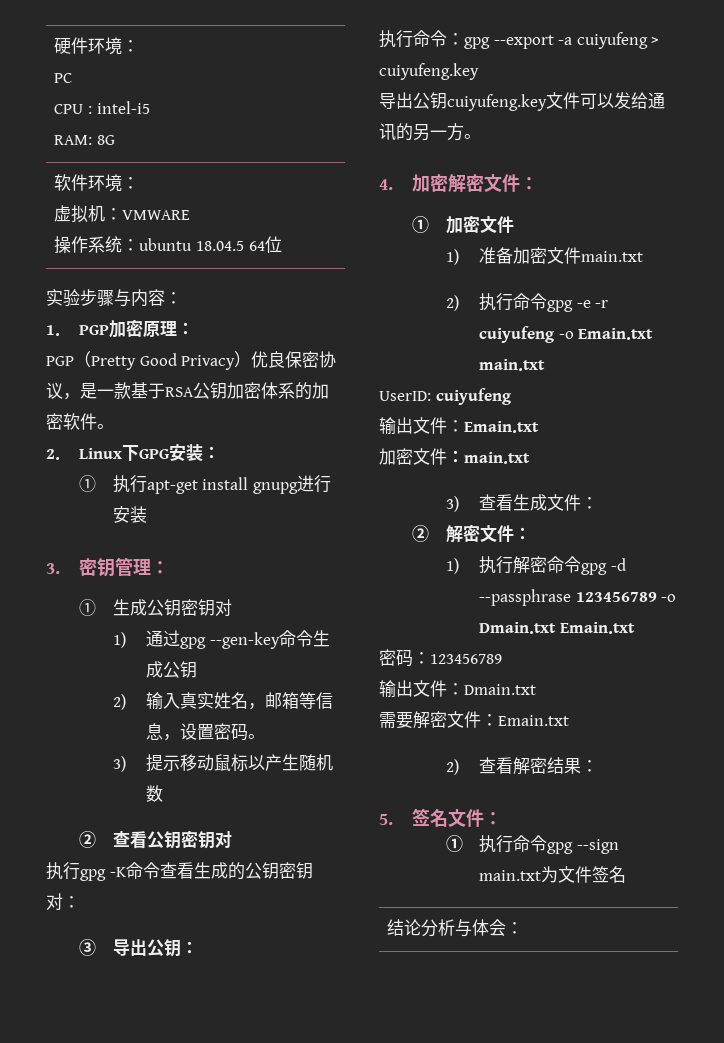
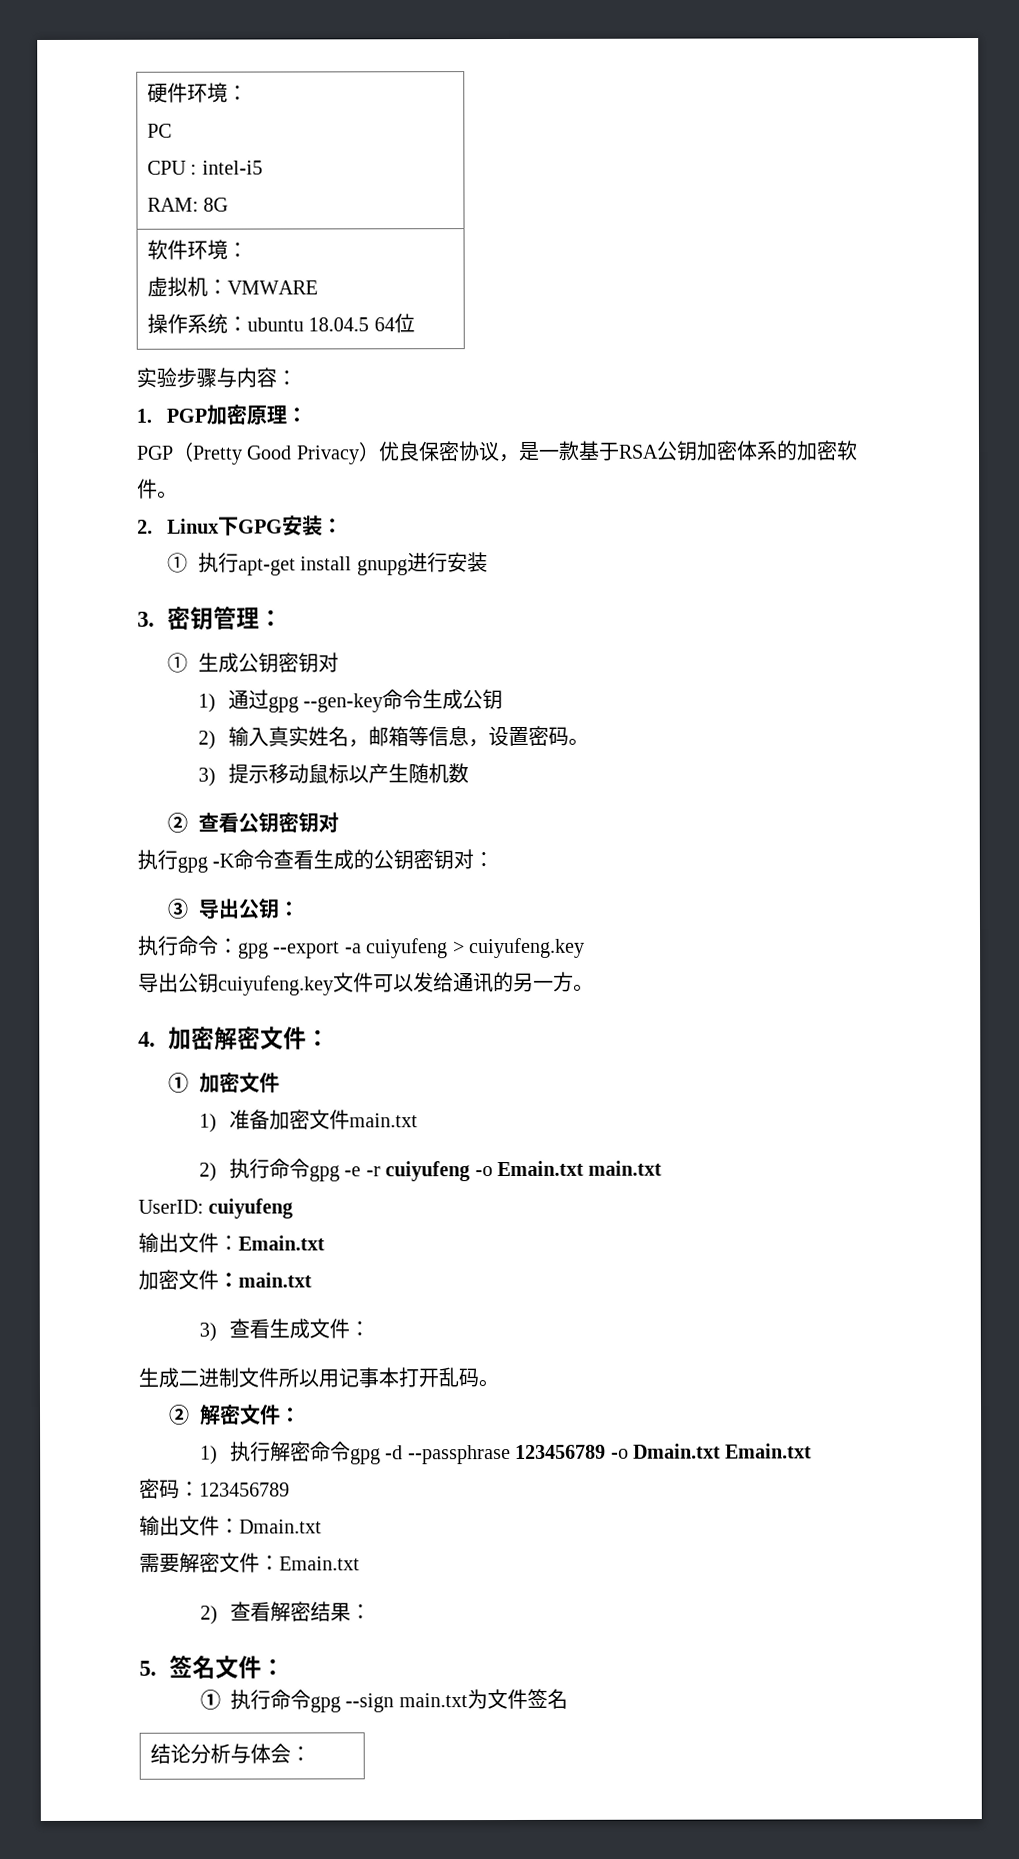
+ 生成二进制文件所以用记事本打开乱码。

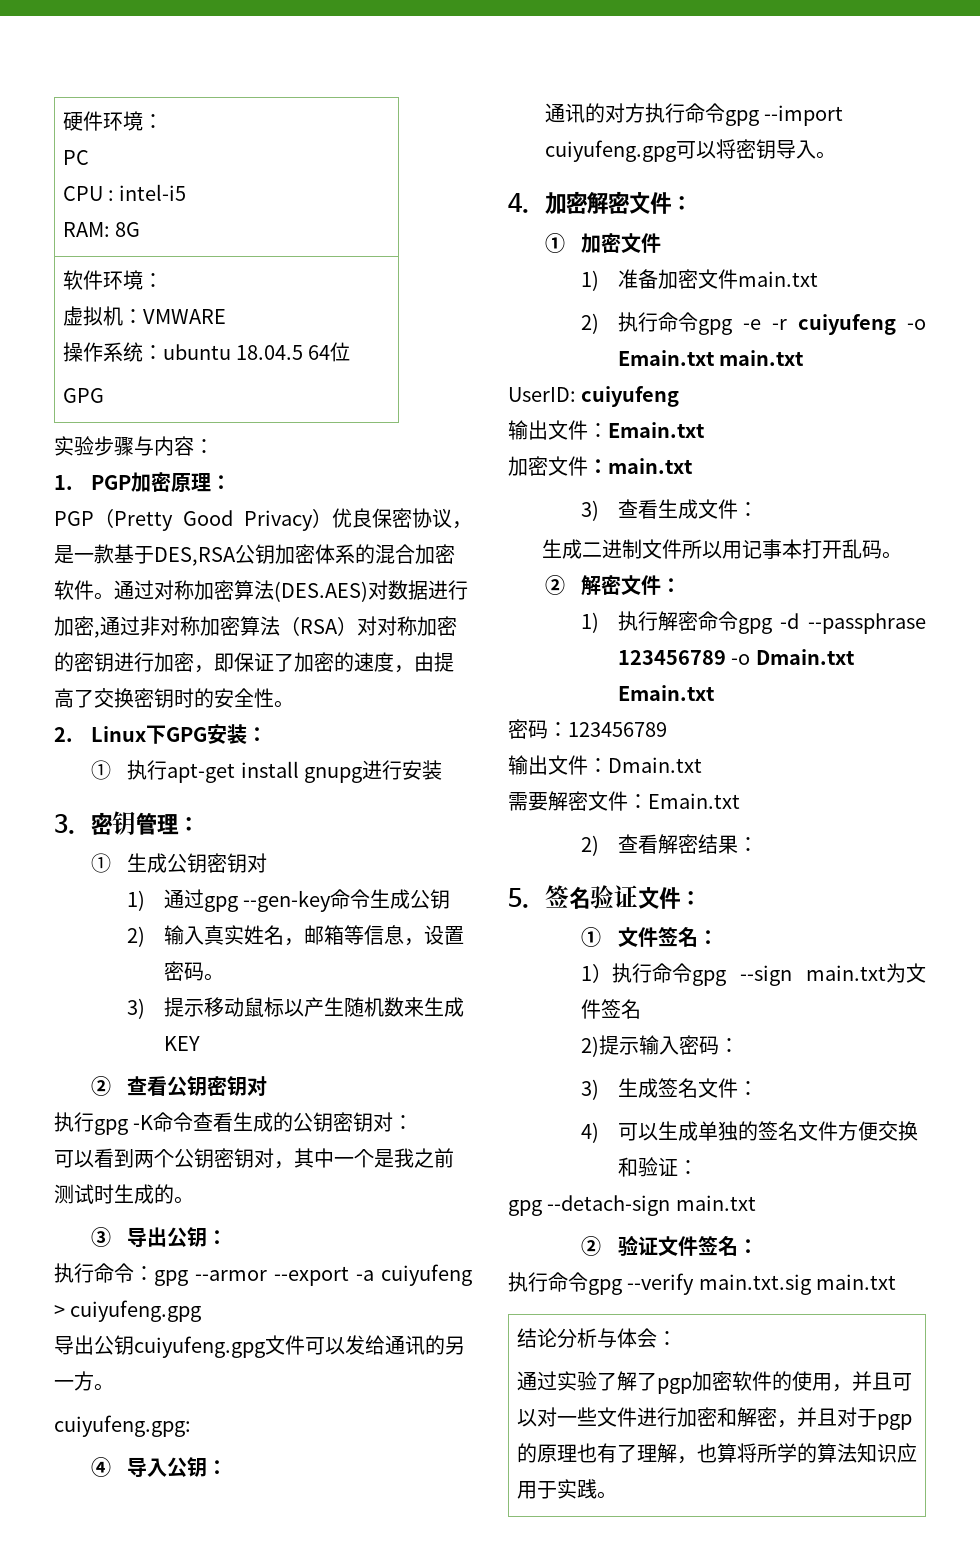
  软件环境：
  虚拟机：VMWARE
  操作系统：ubuntu 18.04.5 64位
+ GPG
- PGP（Pretty Good Privacy）优良保密协议，是一款基于RSA公钥加密体系的加密软件。
+ PGP（Pretty Good Privacy）优良保密协议，是一款基于DES,RSA公钥加密体系的混合加密软件。通过对称加密算法(DES.AES)对数据进行加密,通过非对称加密算法（RSA）对对称加密的密钥进行加密，即保证了加密的速度，由提高了交换密钥时的安全性。
- 3)提示移动鼠标以产生随机数
+ 3)提示移动鼠标以产生随机数来生成KEY
+ 可以看到两个公钥密钥对，其中一个是我之前测试时生成的。
- 执行命令：gpg --export -a cuiyufeng > cuiyufeng.key
- 导出公钥cuiyufeng.key文件可以发给通讯的另一方。
+ 执行命令：gpg --armor --export -a cuiyufeng > cuiyufeng.gpg
+ 导出公钥cuiyufeng.gpg文件可以发给通讯的另一方。
+ cuiyufeng.gpg:
+ ④导入公钥：
+ 通讯的对方执行命令gpg --import cuiyufeng.gpg可以将密钥导入。
- 5.签名文件：
- ①执行命令gpg --sign main.txt为文件签名
+ 5.签名验证文件：
+ ①文件签名：
+ 1）执行命令gpg --sign main.txt为文件签名
+ 2)提示输入密码：
+ 3)生成签名文件：
+ 4)可以生成单独的签名文件方便交换和验证：
+ gpg --detach-sign main.txt
+ ②验证文件签名：
+ 执行命令gpg --verify main.txt.sig main.txt
  结论分析与体会：
+ 通过实验了解了pgp加密软件的使用，并且可以对一些文件进行加密和解密，并且对于pgp的原理也有了理解，也算将所学的算法知识应用于实践。

